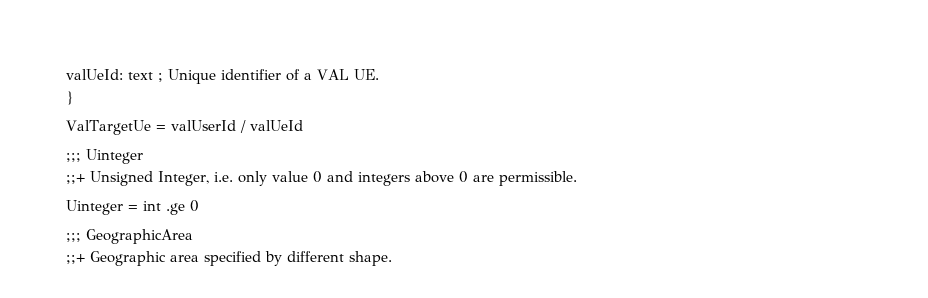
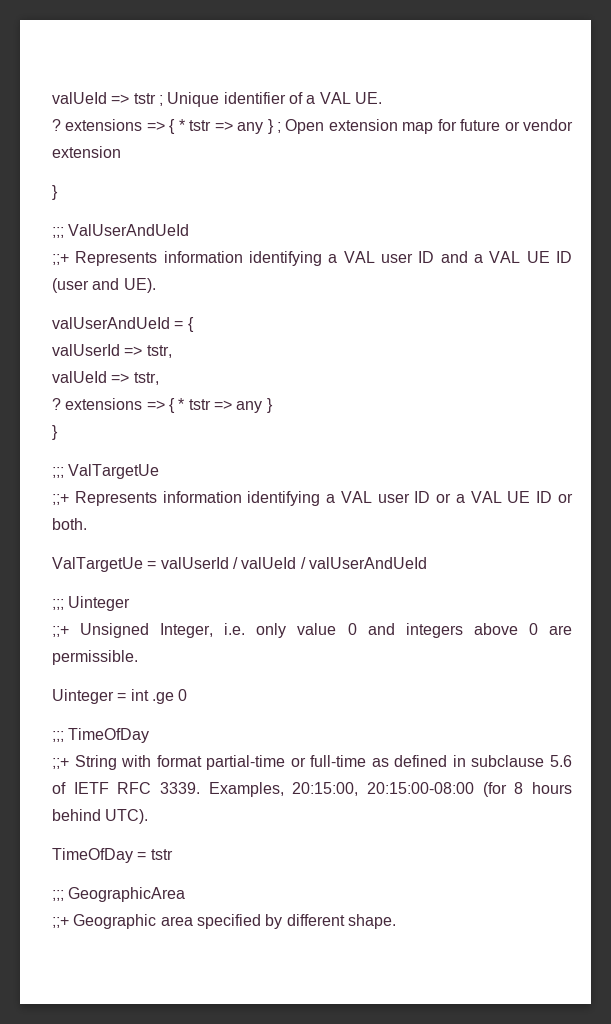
- valUeId: text ; Unique identifier of a VAL UE.
+ valUeId => tstr ; Unique identifier of a VAL UE.
+ ? extensions => { * tstr => any } ; Open extension map for future or vendor extension
  }
+ ;;; ValUserAndUeId
+ ;;+ Represents information identifying a VAL user ID and a VAL UE ID (user and UE).
+ valUserAndUeId = {
+ valUserId => tstr,
+ valUeId => tstr,
+ ? extensions => { * tstr => any }
+ }
+ ;;; ValTargetUe
+ ;;+ Represents information identifying a VAL user ID or a VAL UE ID or both.
- ValTargetUe = valUserId / valUeId
+ ValTargetUe = valUserId / valUeId / valUserAndUeId
+ ;;; TimeOfDay
+ ;;+ String with format partial-time or full-time as defined in subclause 5.6 of IETF RFC 3339. Examples, 20:15:00, 20:15:00-08:00 (for 8 hours behind UTC).
+ TimeOfDay = tstr

